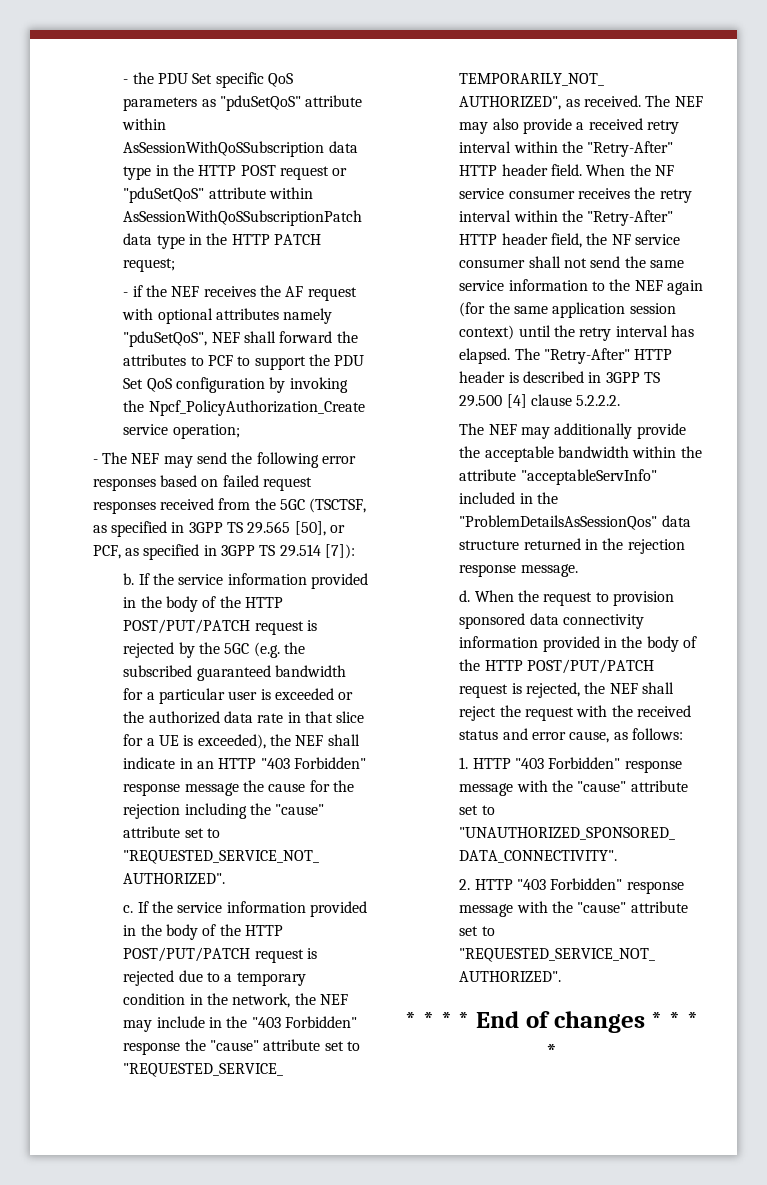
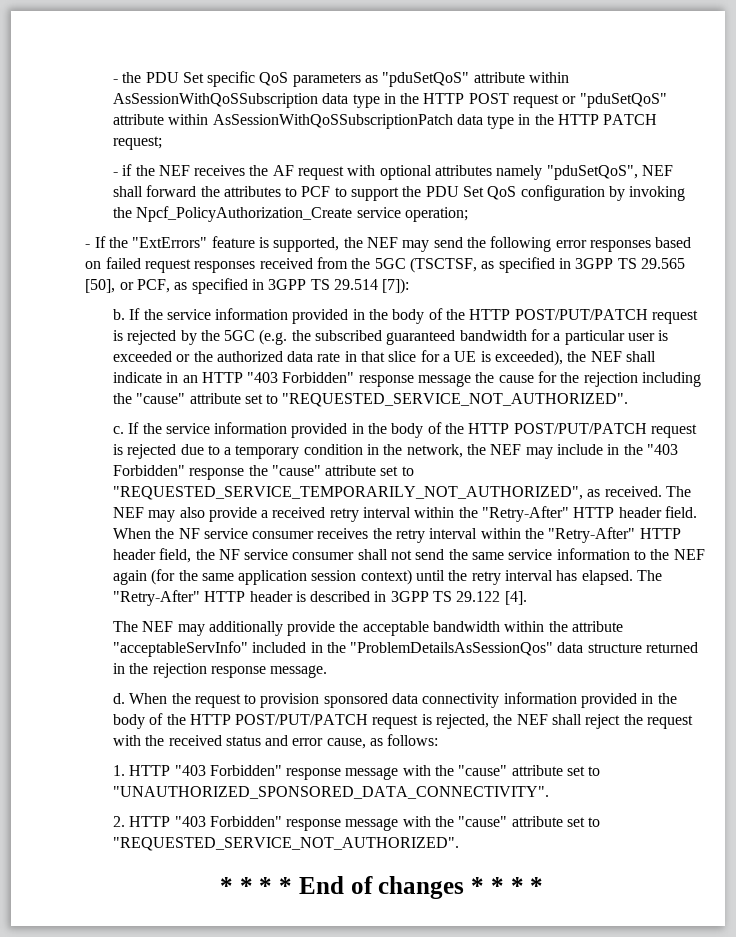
- - The NEF may send the following error responses based on failed request responses received from the 5GC (TSCTSF, as specified in 3GPP TS 29.565 [50], or PCF, as specified in 3GPP TS 29.514 [7]):
+ - If the "ExtErrors" feature is supported, the NEF may send the following error responses based on failed request responses received from the 5GC (TSCTSF, as specified in 3GPP TS 29.565 [50], or PCF, as specified in 3GPP TS 29.514 [7]):
- The "Retry-After" HTTP header is described in 3GPP TS 29.500 [4] clause 5.2.2.2.
+ The "Retry-After" HTTP header is described in 3GPP TS 29.122 [4].

